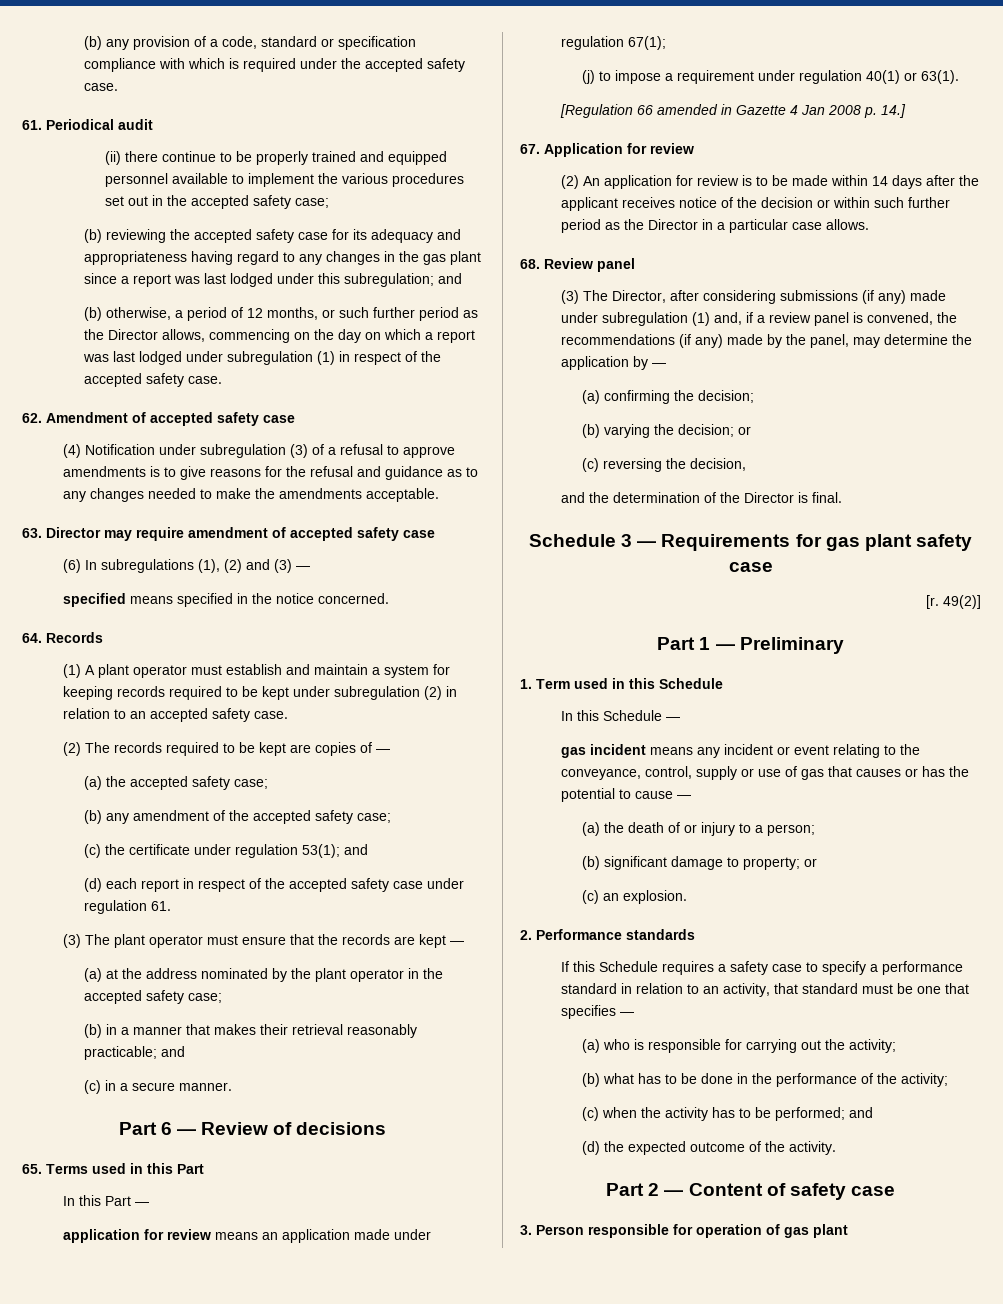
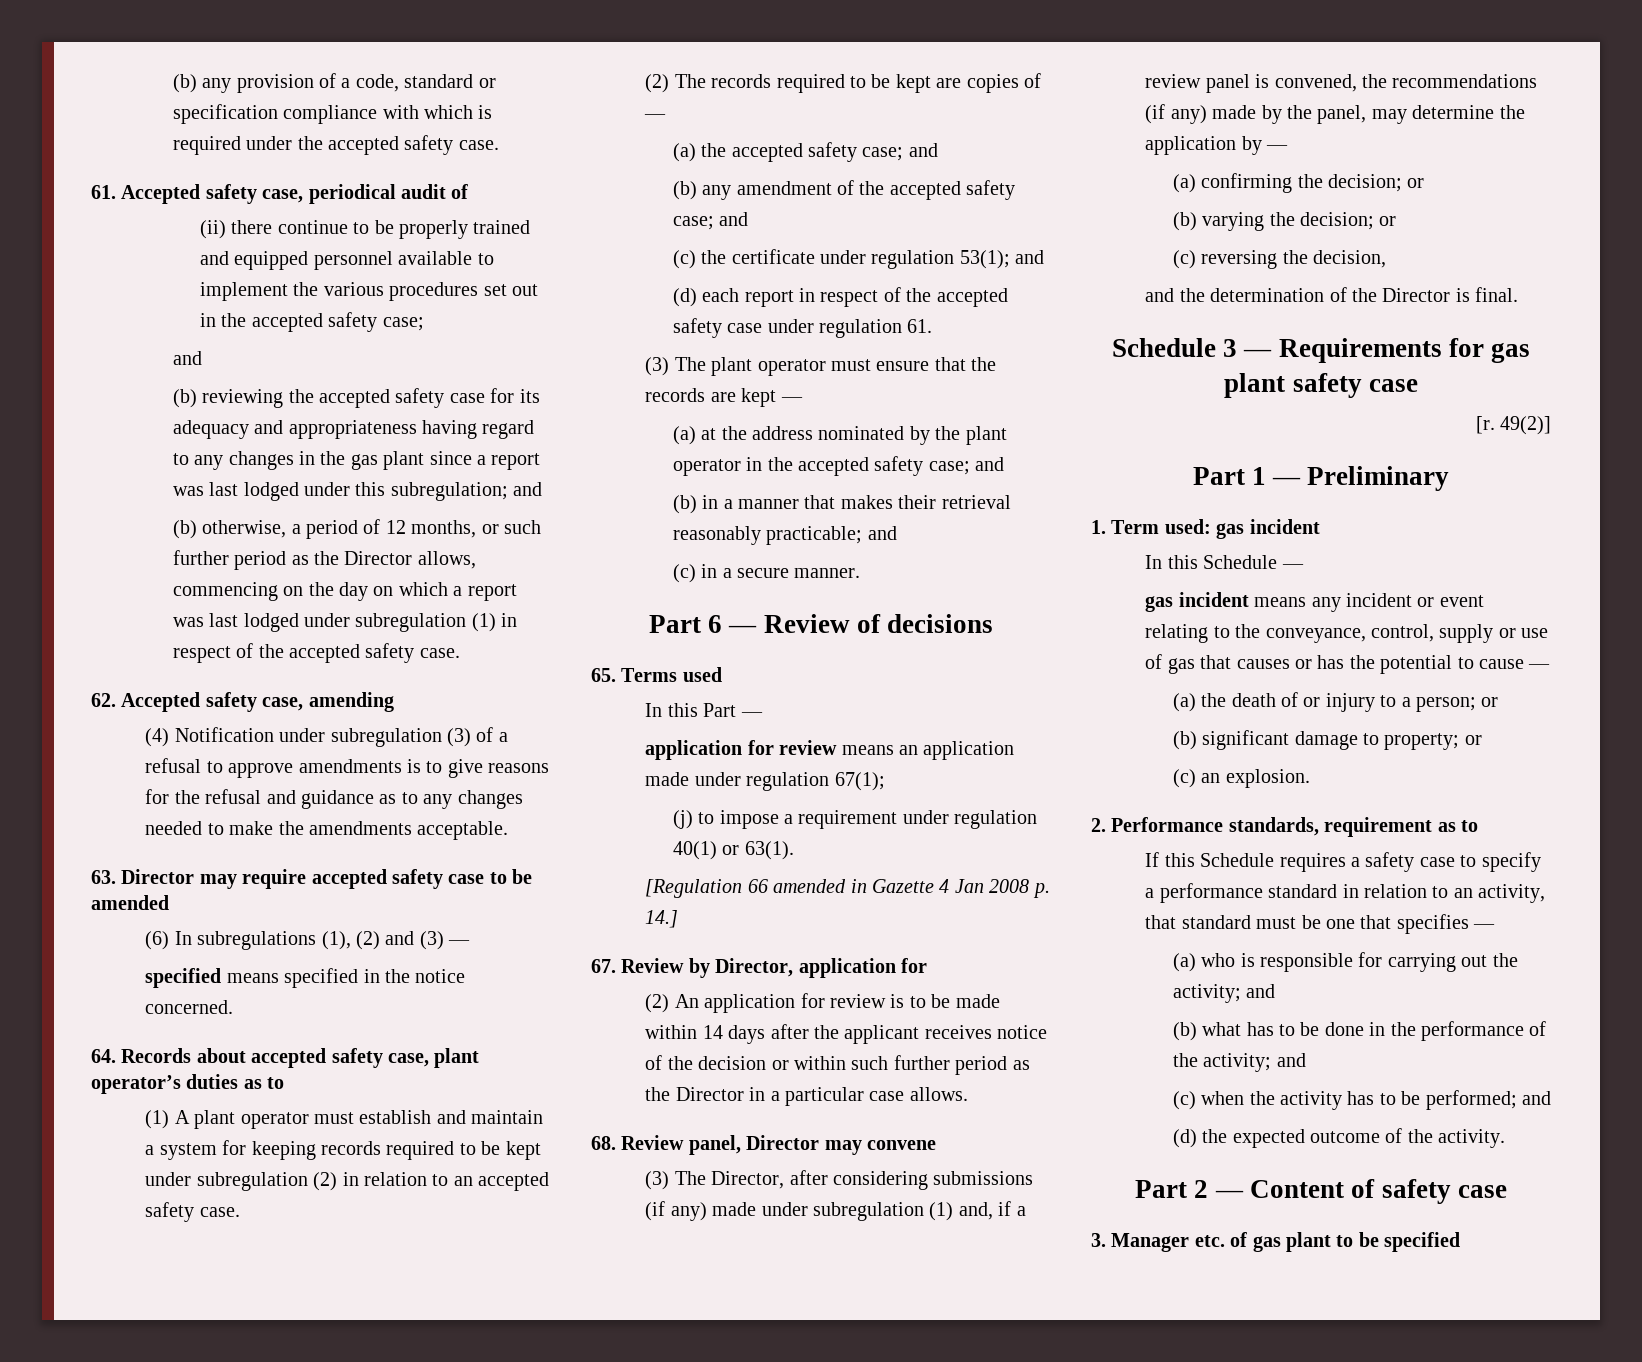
- 61. Periodical audit
+ 61. Accepted safety case, periodical audit of
  (ii) there continue to be properly trained and equipped personnel available to implement the various procedures set out in the accepted safety case;
+ and
- 62. Amendment of accepted safety case
+ 62. Accepted safety case, amending
- 63. Director may require amendment of accepted safety case
+ 63. Director may require accepted safety case to be amended
- 64. Records
+ 64. Records about accepted safety case, plant operator’s duties as to
- (a) the accepted safety case;
+ (a) the accepted safety case; and
- (b) any amendment of the accepted safety case;
+ (b) any amendment of the accepted safety case; and
- (a) at the address nominated by the plant operator in the accepted safety case;
+ (a) at the address nominated by the plant operator in the accepted safety case; and
- 65. Terms used in this Part
+ 65. Terms used
- 67. Application for review
+ 67. Review by Director, application for
- 68. Review panel
+ 68. Review panel, Director may convene
- (a) confirming the decision;
+ (a) confirming the decision; or
- 1. Term used in this Schedule
+ 1. Term used: gas incident
- (a) the death of or injury to a person;
+ (a) the death of or injury to a person; or
- 2. Performance standards
+ 2. Performance standards, requirement as to
- (a) who is responsible for carrying out the activity;
+ (a) who is responsible for carrying out the activity; and
- (b) what has to be done in the performance of the activity;
+ (b) what has to be done in the performance of the activity; and
- 3. Person responsible for operation of gas plant
+ 3. Manager etc. of gas plant to be specified

